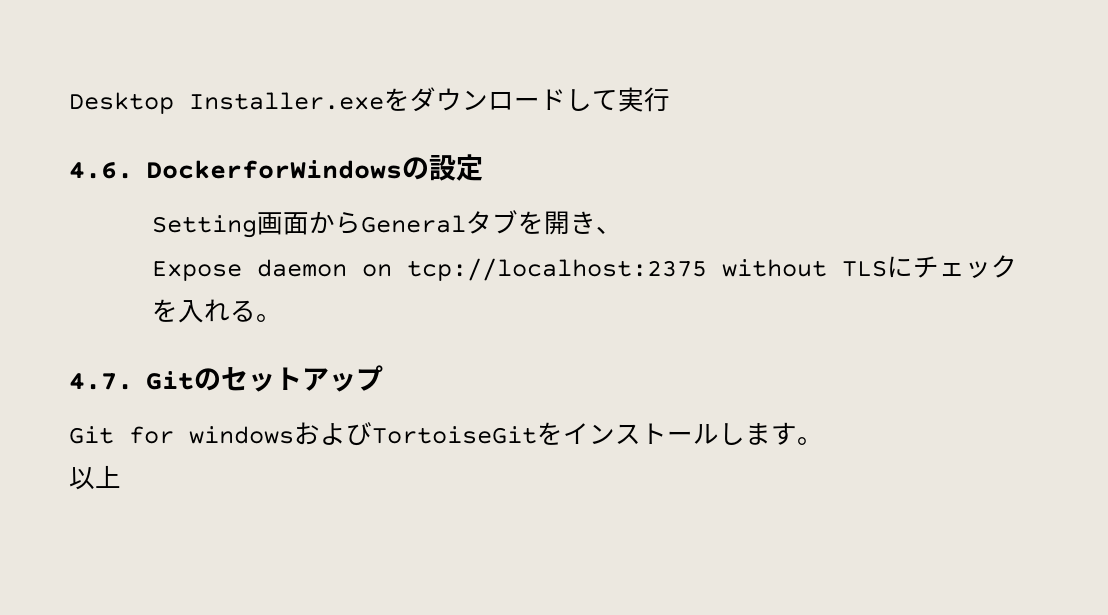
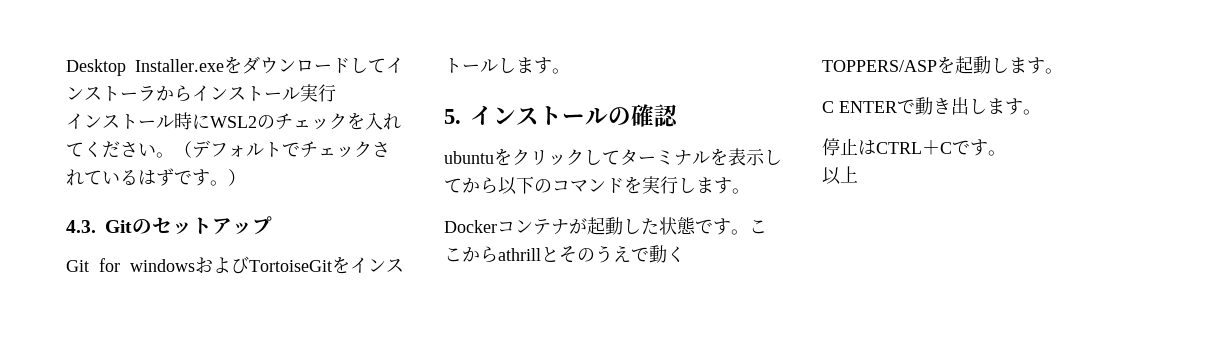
- Desktop Installer.exeをダウンロードして実行
- 4.6. DockerforWindowsの設定
- Setting画面からGeneralタブを開き、
- Expose daemon on tcp://localhost:2375 without TLSにチェックを入れる。
- 4.7. Gitのセットアップ
+ Desktop Installer.exeをダウンロードしてインストーラからインストール実行
+ インストール時にWSL2のチェックを入れてください。（デフォルトでチェックされているはずです。）
+ 4.3. Gitのセットアップ
+ 5.インストールの確認
+ ubuntuをクリックしてターミナルを表示してから以下のコマンドを実行します。
+ Dockerコンテナが起動した状態です。ここからathrillとそのうえで動くTOPPERS/ASPを起動します。
+ C ENTERで動き出します。
+ 停止はCTRL＋Cです。

